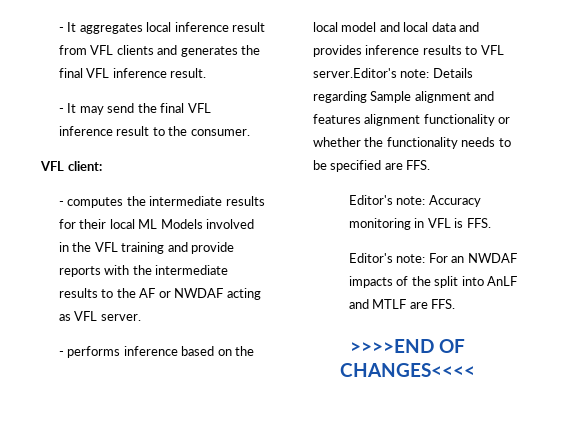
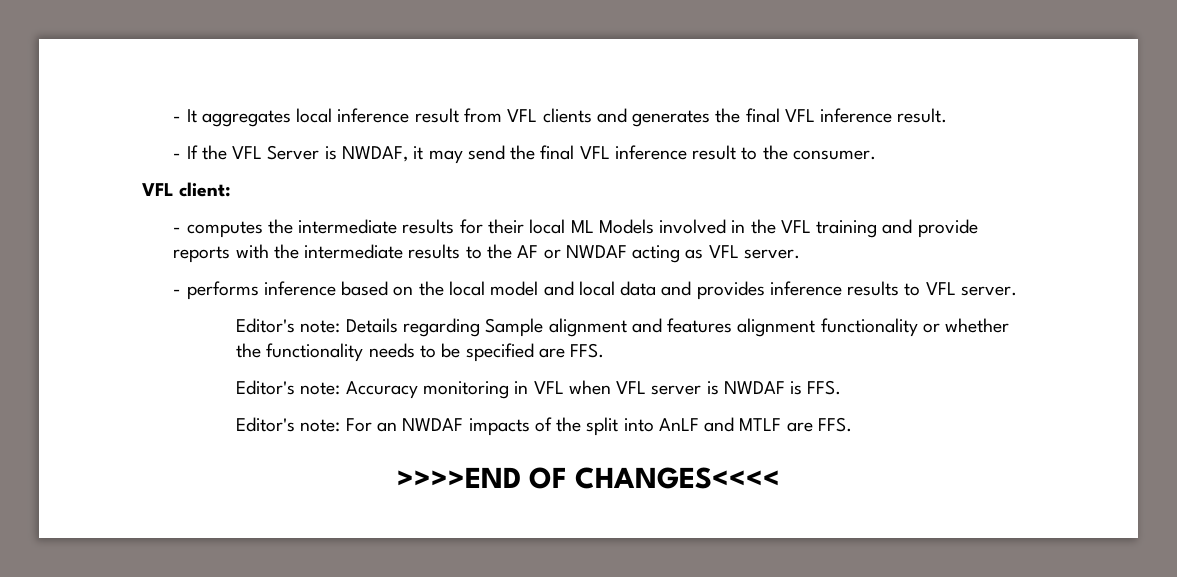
- - It may send the final VFL inference result to the consumer.
+ - If the VFL Server is NWDAF, it may send the final VFL inference result to the consumer.
- - performs inference based on the local model and local data and provides inference results to VFL server.Editor's note: Details regarding Sample alignment and features alignment functionality or whether the functionality needs to be specified are FFS.
+ - performs inference based on the local model and local data and provides inference results to VFL server.
+ Editor's note: Details regarding Sample alignment and features alignment functionality or whether the functionality needs to be specified are FFS.
- Editor's note: Accuracy monitoring in VFL is FFS.
+ Editor's note: Accuracy monitoring in VFL when VFL server is NWDAF is FFS.

